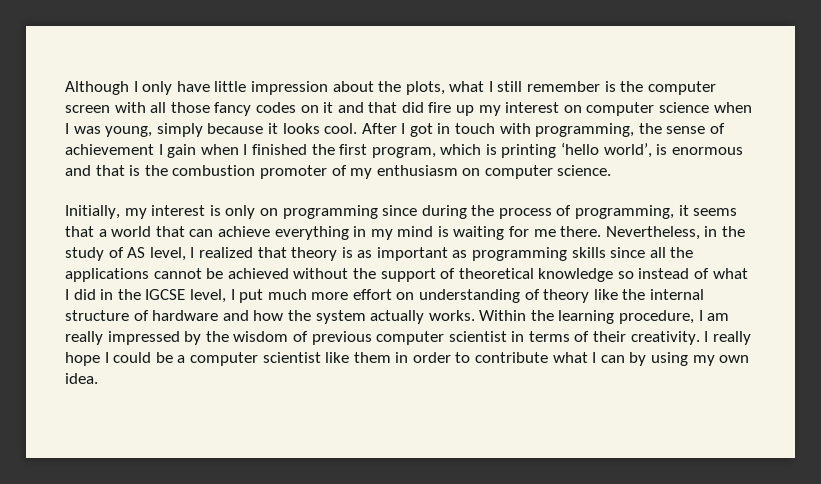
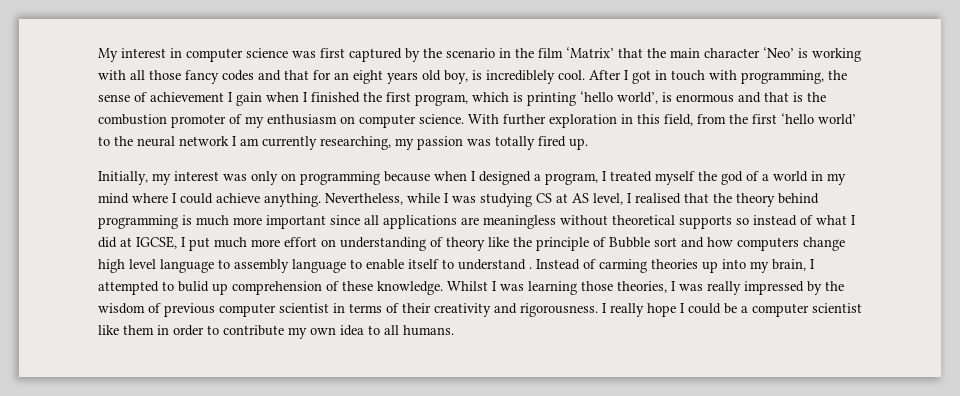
- Although I only have little impression about the plots, what I still remember is the computer screen with all those fancy codes on it and that did fire up my interest on computer science when I was young, simply because it looks cool.
+ My interest in computer science was first captured by the scenario in the film ‘Matrix’ that the main character ‘Neo’ is working with all those fancy codes and that for an eight years old boy, is incrediblely cool.
+ With further exploration in this field, from the first ‘hello world’ to the neural network I am currently researching, my passion was totally fired up.
- Initially, my interest is only on programming since during the process of programming, it seems that a world that can achieve everything in my mind is waiting for me there. Nevertheless, in the study of AS level, I realized that theory is as important as programming skills since all the applications cannot be achieved without the support of theoretical knowledge so instead of what I did in the IGCSE level, I put much more effort on understanding of theory like the internal structure of hardware and how the system actually works. Within the learning procedure, I am really impressed by the wisdom of previous computer scientist in terms of their creativity.
+ Initially, my interest was only on programming because when I designed a program, I treated myself the god of a world in my mind where I could achieve anything. Nevertheless, while I was studying CS at AS level, I realised that the theory behind programming is much more important since all applications are meaningless without theoretical supports so instead of what I did at IGCSE, I put much more effort on understanding of theory like the principle of Bubble sort and how computers change high level language to assembly language to enable itself to understand . Instead of carming theories up into my brain, I attempted to bulid up comprehension of these knowledge. Whilst I was learning those theories, I was really impressed by the wisdom of previous computer scientist in terms of their creativity and rigorousness.
- I really hope I could be a computer scientist like them in order to contribute what I can by using my own idea.
+ I really hope I could be a computer scientist like them in order to contribute my own idea to all humans.

